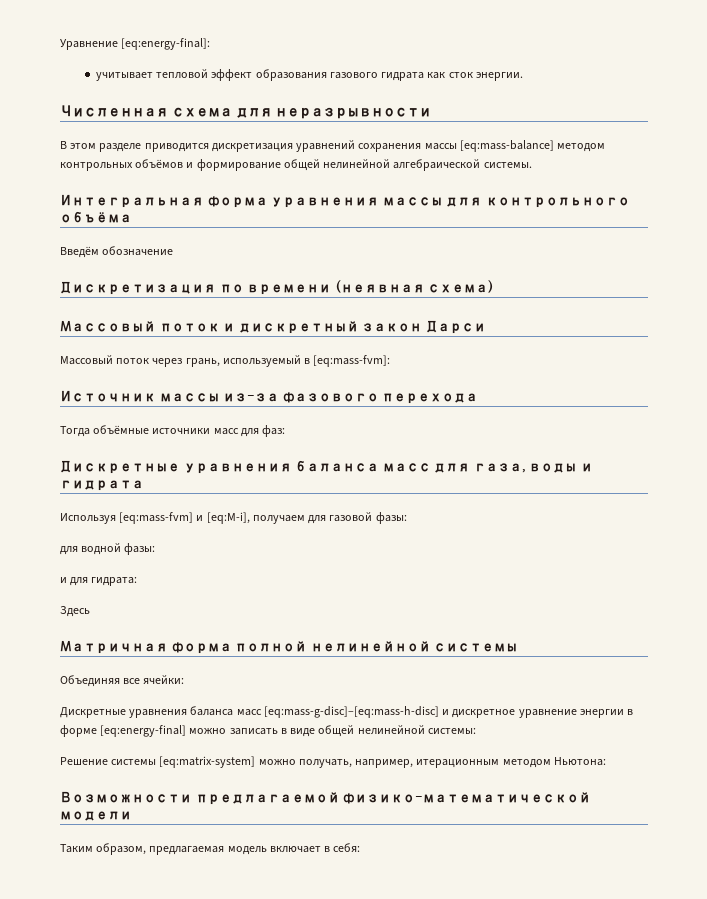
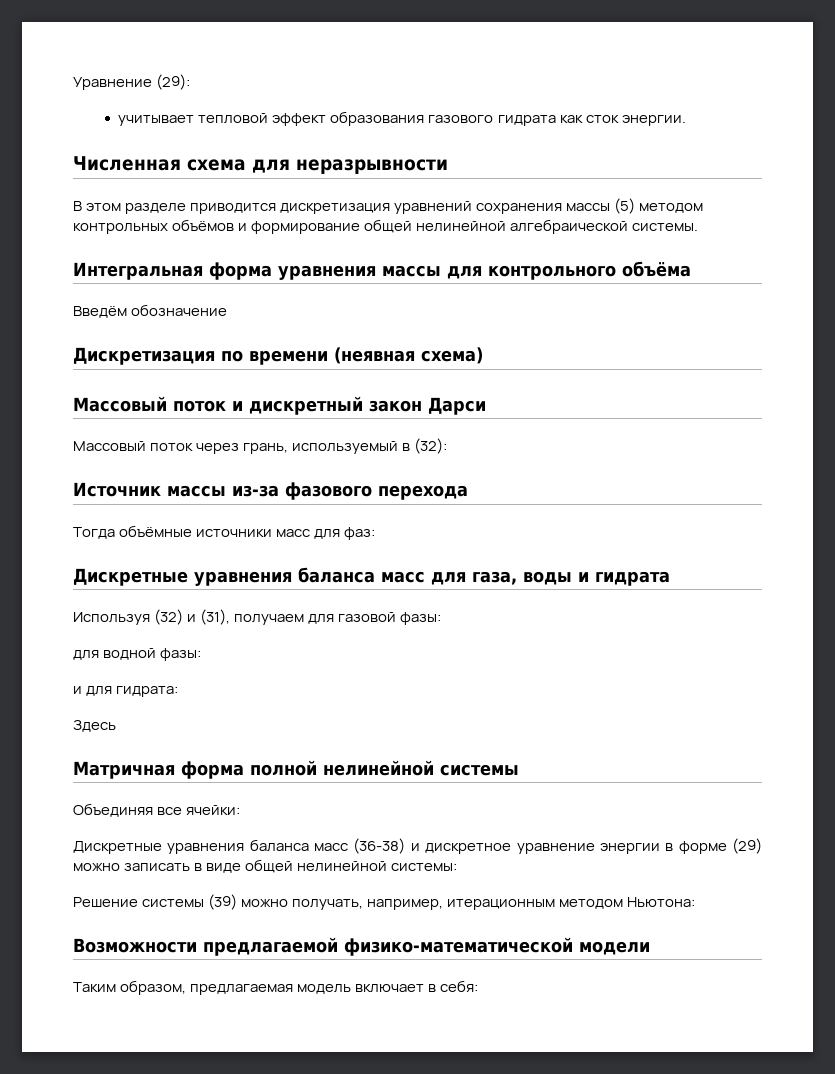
- Уравнение [eq:energy-final]:
+ Уравнение (29):
- В этом разделе приводится дискретизация уравнений сохранения массы [eq:mass-balance] методом контрольных объёмов и формирование общей нелинейной алгебраической системы.
+ В этом разделе приводится дискретизация уравнений сохранения массы (5) методом контрольных объёмов и формирование общей нелинейной алгебраической системы.
- Массовый поток через грань, используемый в [eq:mass-fvm]:
+ Массовый поток через грань, используемый в (32):
- Используя [eq:mass-fvm] и [eq:M-i], получаем для газовой фазы:
+ Используя (32) и (31), получаем для газовой фазы:
- Дискретные уравнения баланса масс [eq:mass-g-disc]–[eq:mass-h-disc] и дискретное уравнение энергии в форме [eq:energy-final] можно записать в виде общей нелинейной системы:
+ Дискретные уравнения баланса масс (36-38) и дискретное уравнение энергии в форме (29) можно записать в виде общей нелинейной системы:
- Решение системы [eq:matrix-system] можно получать, например, итерационным методом Ньютона:
+ Решение системы (39) можно получать, например, итерационным методом Ньютона:

